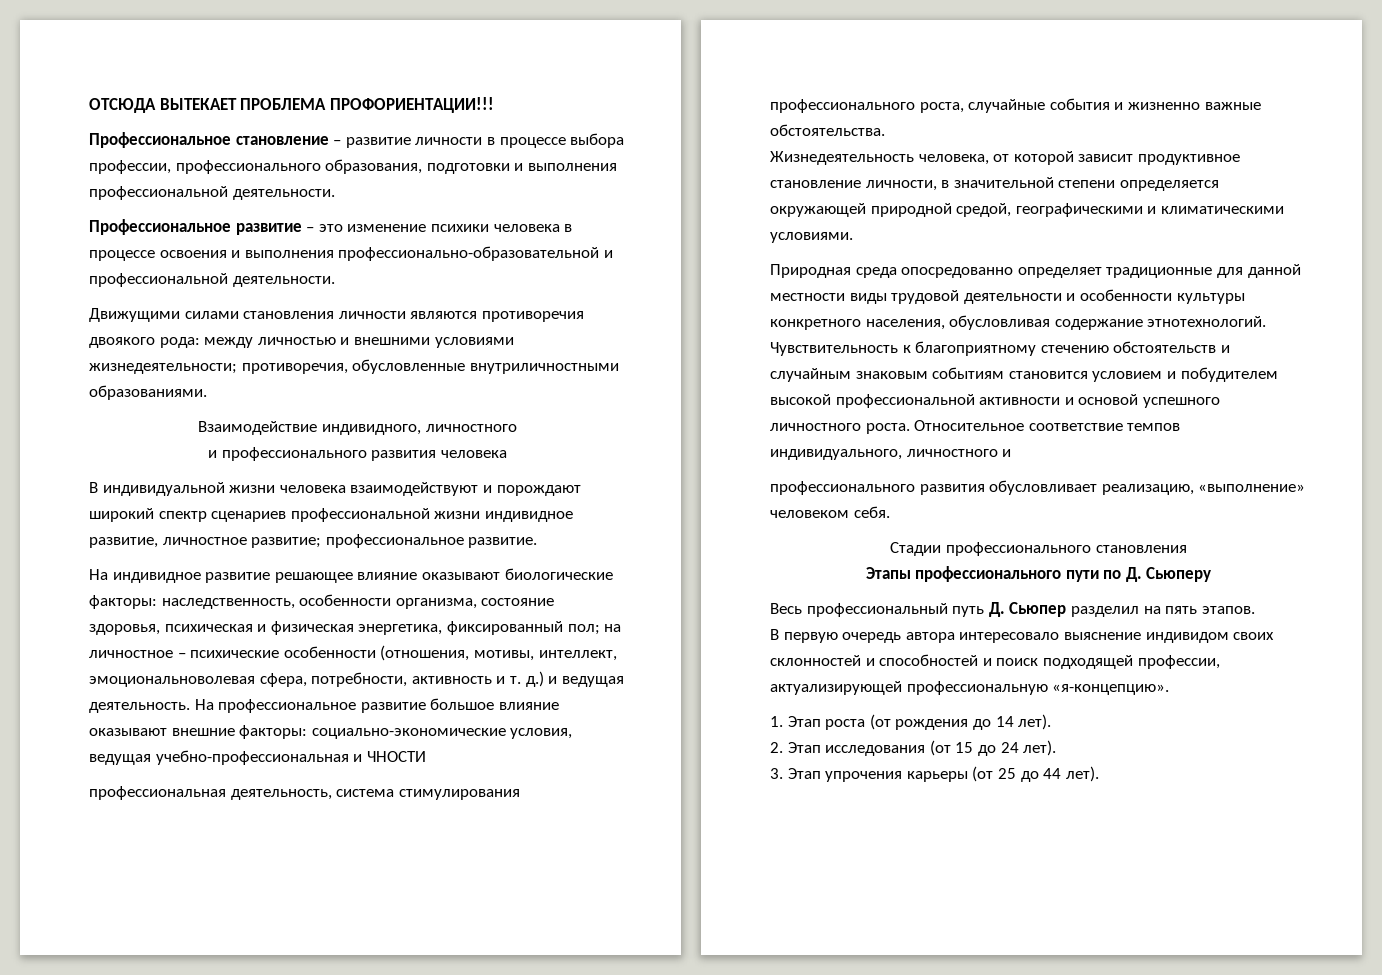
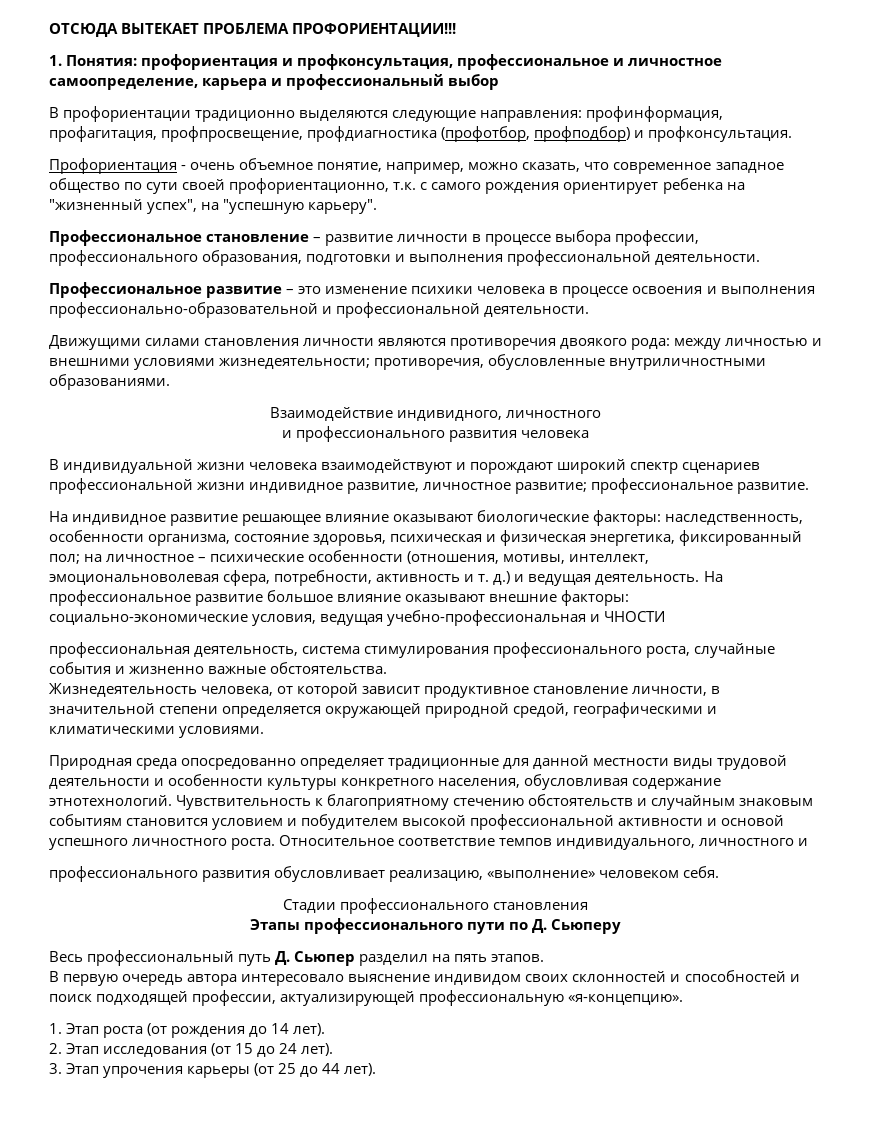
+ 1. Понятия: профориентация и профконсультация, профессиональное и личностное самоопределение, карьера и профессиональный выбор
+ В профориентации традиционно выделяются следующие направления: профинформация, профагитация, профпросвещение, профдиагностика (профотбор, профподбор) и профконсультация.
+ Профориентация - очень объемное понятие, например, можно сказать, что современное западное общество по сути своей профориентационно, т.к. с самого рождения ориентирует ребенка на "жизненный успех", на "успешную карьеру".

